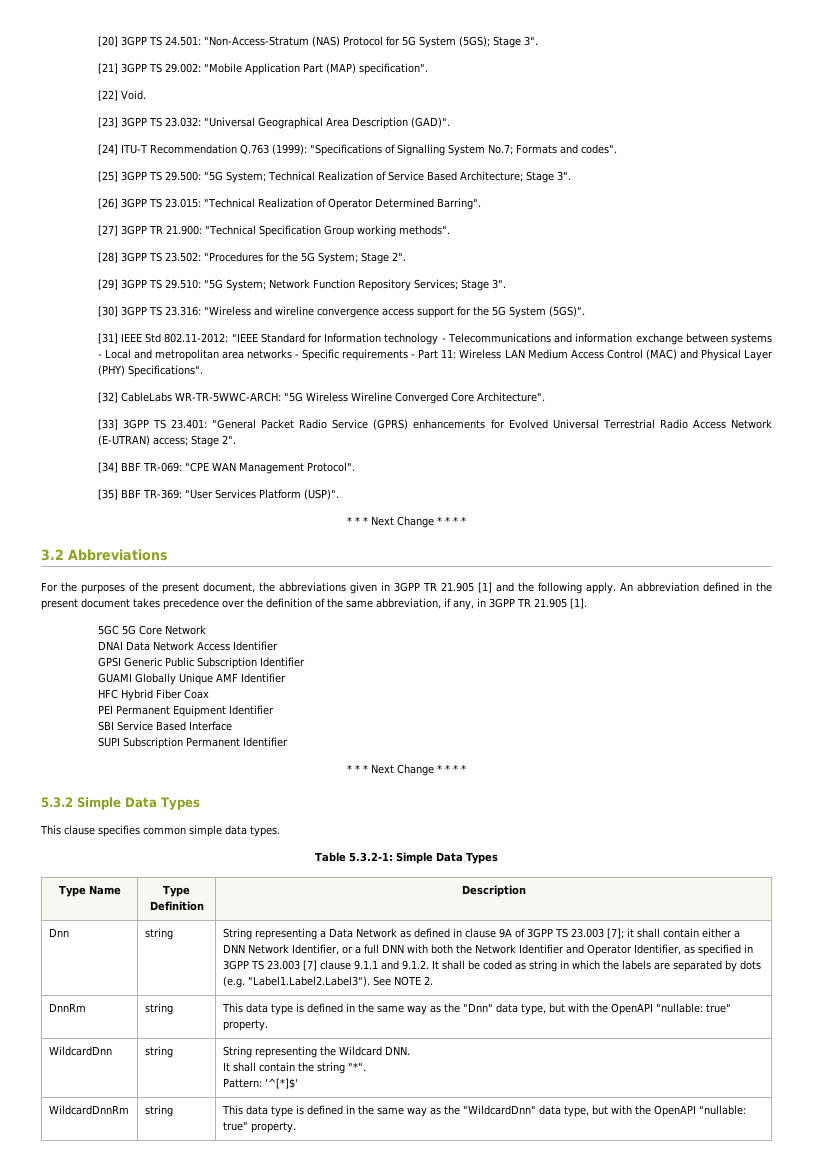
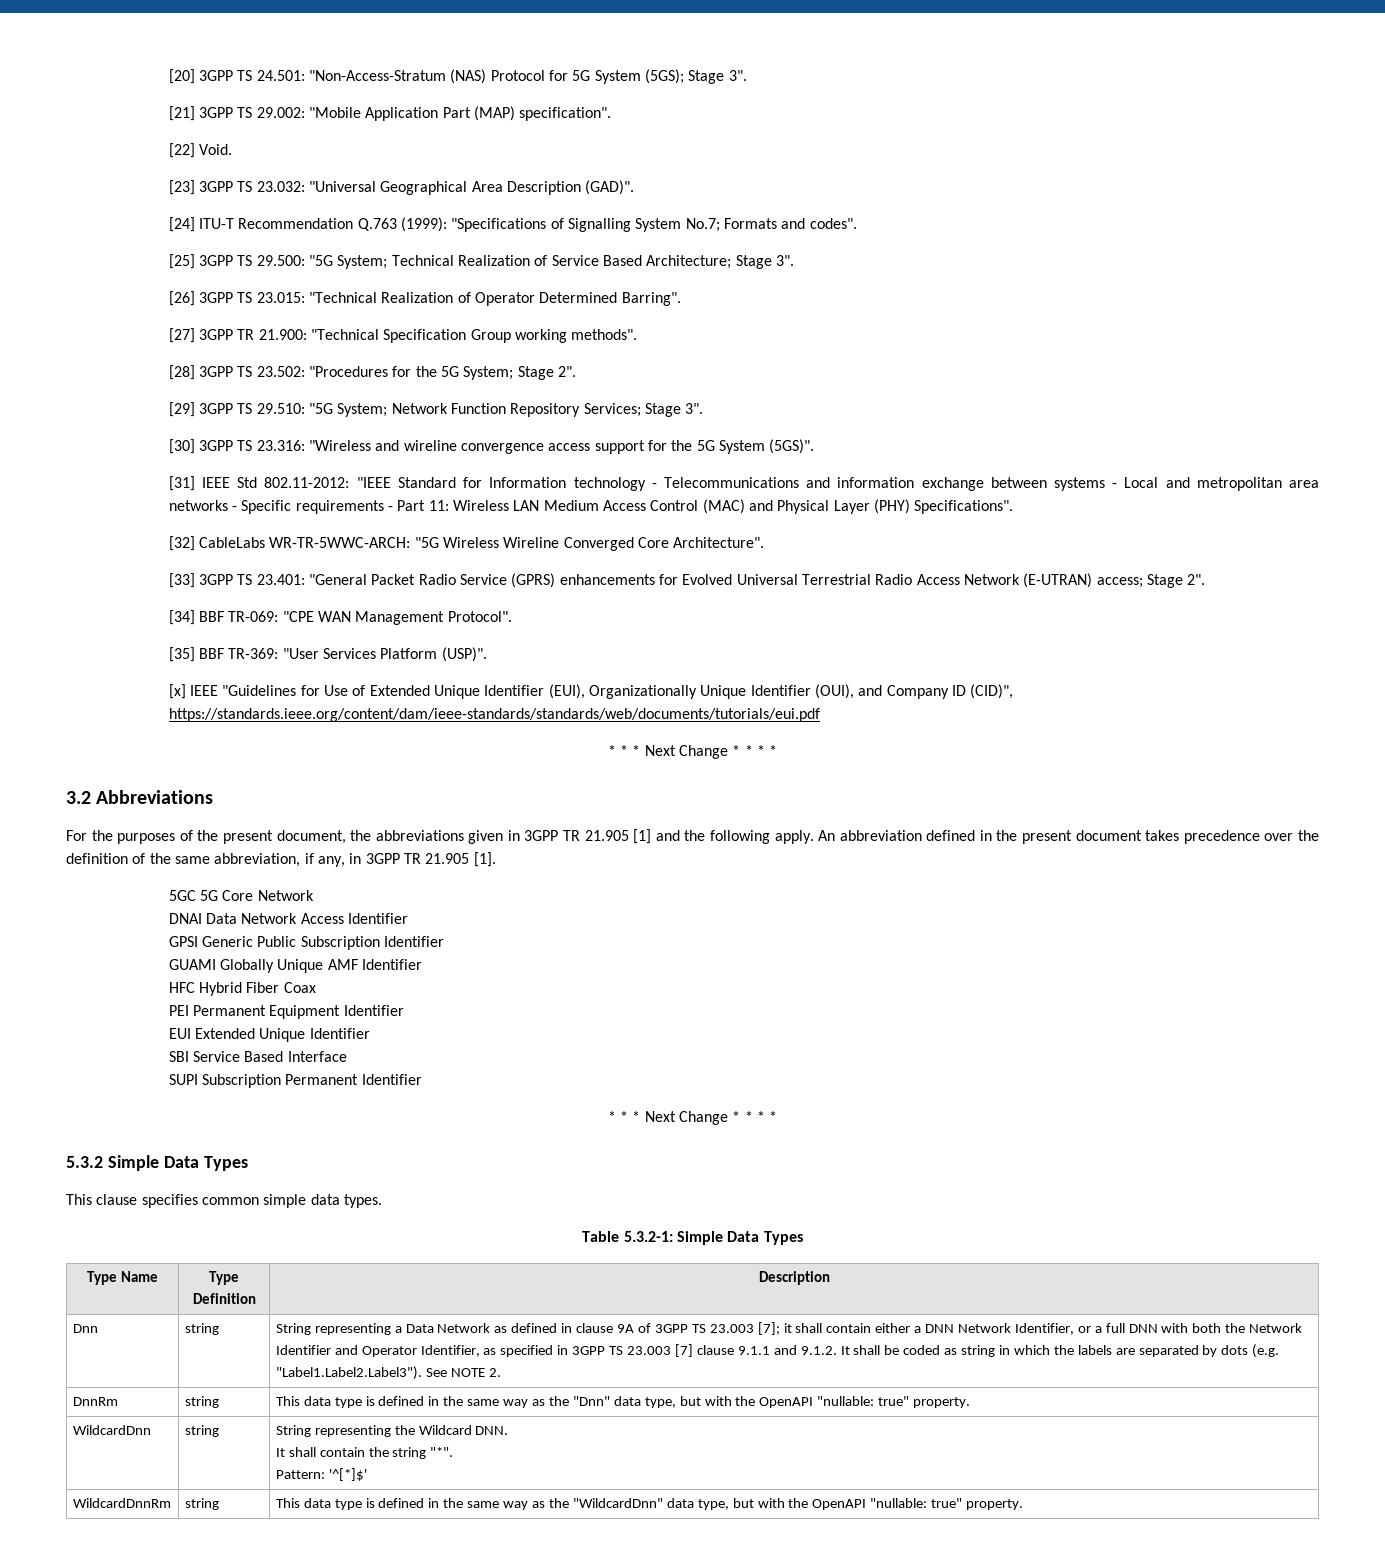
+ [x] IEEE "Guidelines for Use of Extended Unique Identifier (EUI), Organizationally Unique Identifier (OUI), and Company ID (CID)", https://standards.ieee.org/content/dam/ieee-standards/standards/web/documents/tutorials/eui.pdf
+ EUI Extended Unique Identifier

